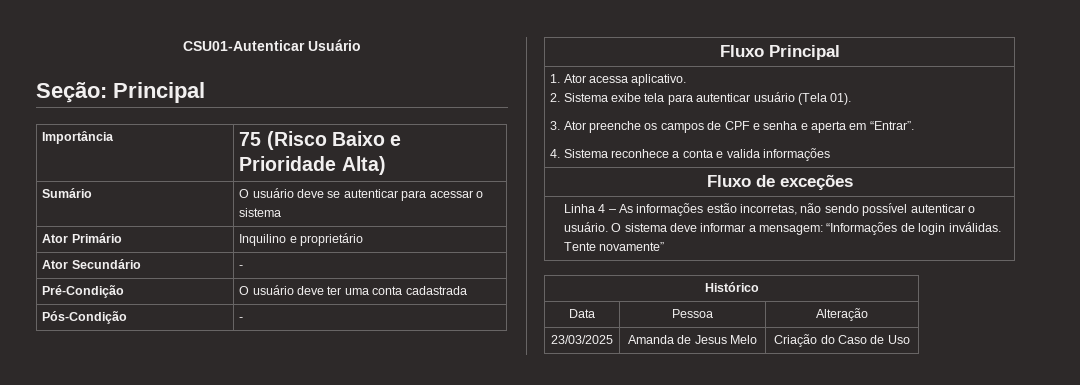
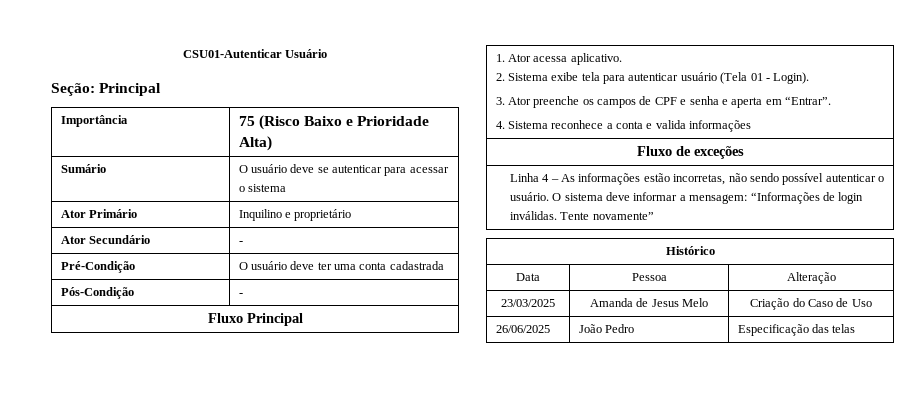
  1. Ator acessa aplicativo.
- 2. Sistema exibe tela para autenticar usuário (Tela 01).
+ 2. Sistema exibe tela para autenticar usuário (Tela 01 - Login).
+ 26/06/2025 | João Pedro | Especificação das telas

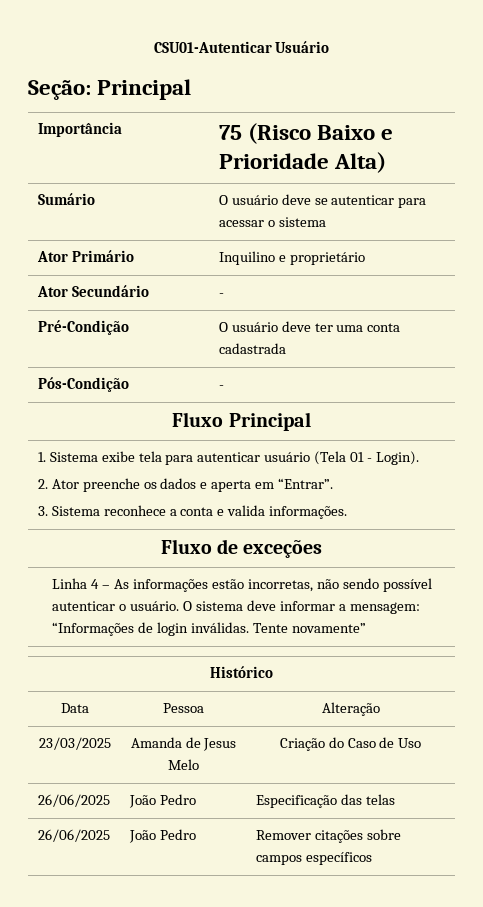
- 1. Ator acessa aplicativo.
- 2. Sistema exibe tela para autenticar usuário (Tela 01 - Login).
- 3. Ator preenche os campos de CPF e senha e aperta em “Entrar”.
- 4. Sistema reconhece a conta e valida informações
+ 1. Sistema exibe tela para autenticar usuário (Tela 01 - Login).
+ 2. Ator preenche os dados e aperta em “Entrar”.
+ 3. Sistema reconhece a conta e valida informações.
+ 26/06/2025 | João Pedro | Remover citações sobre campos específicos

